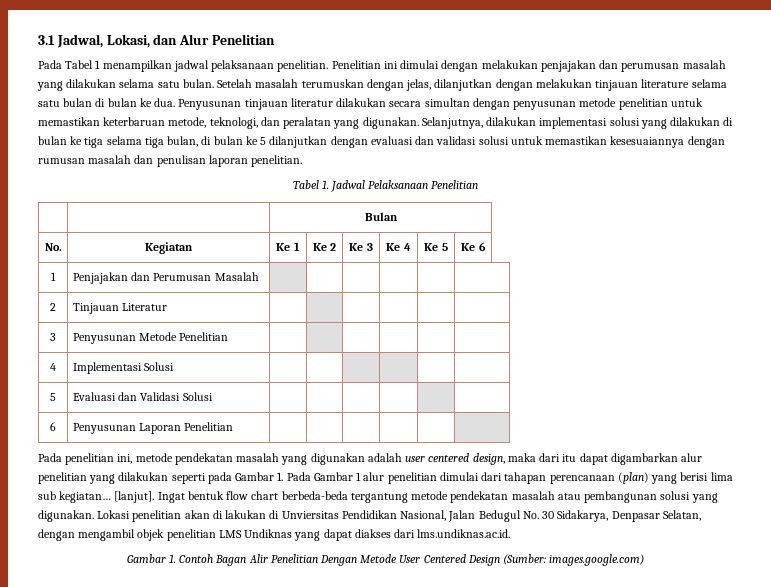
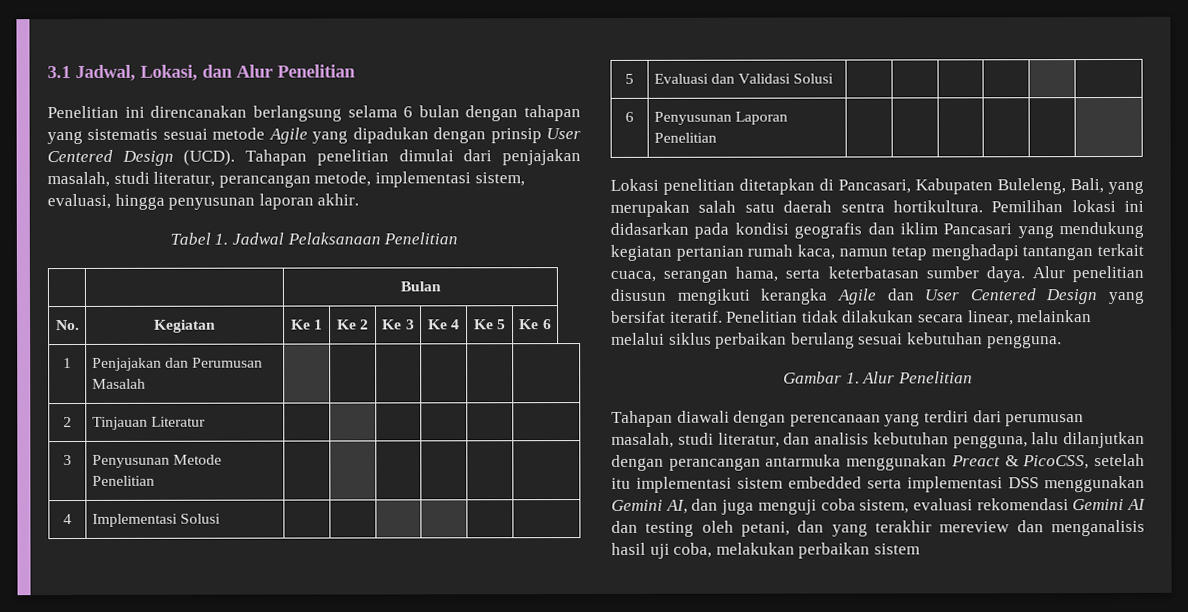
- Pada Tabel 1 menampilkan jadwal pelaksanaan penelitian. Penelitian ini dimulai dengan melakukan penjajakan dan perumusan masalah yang dilakukan selama satu bulan. Setelah masalah terumuskan dengan jelas, dilanjutkan dengan melakukan tinjauan literature selama satu bulan di bulan ke dua. Penyusunan tinjauan literatur dilakukan secara simultan dengan penyusunan metode penelitian untuk memastikan keterbaruan metode, teknologi, dan peralatan yang digunakan. Selanjutnya, dilakukan implementasi solusi yang dilakukan di bulan ke tiga selama tiga bulan, di bulan ke 5 dilanjutkan dengan evaluasi dan validasi solusi untuk memastikan kesesuaiannya dengan rumusan masalah dan penulisan laporan penelitian.
+ Penelitian ini direncanakan berlangsung selama 6 bulan dengan tahapan yang sistematis sesuai metode Agile yang dipadukan dengan prinsip User Centered Design (UCD). Tahapan penelitian dimulai dari penjajakan masalah, studi literatur, perancangan metode, implementasi sistem, evaluasi, hingga penyusunan laporan akhir.
- Pada penelitian ini, metode pendekatan masalah yang digunakan adalah user centered design, maka dari itu dapat digambarkan alur penelitian yang dilakukan seperti pada Gambar 1. Pada Gambar 1 alur penelitian dimulai dari tahapan perencanaan (plan) yang berisi lima sub kegiatan… [lanjut]. Ingat bentuk flow chart berbeda-beda tergantung metode pendekatan masalah atau pembangunan solusi yang digunakan. Lokasi penelitian akan di lakukan di Unviersitas Pendidikan Nasional, Jalan Bedugul No. 30 Sidakarya, Denpasar Selatan, dengan mengambil objek penelitian LMS Undiknas yang dapat diakses dari lms.undiknas.ac.id.
- Gambar 1. Contoh Bagan Alir Penelitian Dengan Metode User Centered Design (Sumber: images.google.com)
+ Lokasi penelitian ditetapkan di Pancasari, Kabupaten Buleleng, Bali, yang merupakan salah satu daerah sentra hortikultura. Pemilihan lokasi ini didasarkan pada kondisi geografis dan iklim Pancasari yang mendukung kegiatan pertanian rumah kaca, namun tetap menghadapi tantangan terkait cuaca, serangan hama, serta keterbatasan sumber daya. Alur penelitian disusun mengikuti kerangka Agile dan User Centered Design yang bersifat iteratif. Penelitian tidak dilakukan secara linear, melainkan melalui siklus perbaikan berulang sesuai kebutuhan pengguna.
+ Gambar 1. Alur Penelitian
+ Tahapan diawali dengan perencanaan yang terdiri dari perumusan masalah, studi literatur, dan analisis kebutuhan pengguna, lalu dilanjutkan dengan perancangan antarmuka menggunakan Preact & PicoCSS, setelah itu implementasi sistem embedded serta implementasi DSS menggunakan Gemini AI, dan juga menguji coba sistem, evaluasi rekomendasi Gemini AI dan testing oleh petani, dan yang terakhir mereview dan menganalisis hasil uji coba, melakukan perbaikan sistem

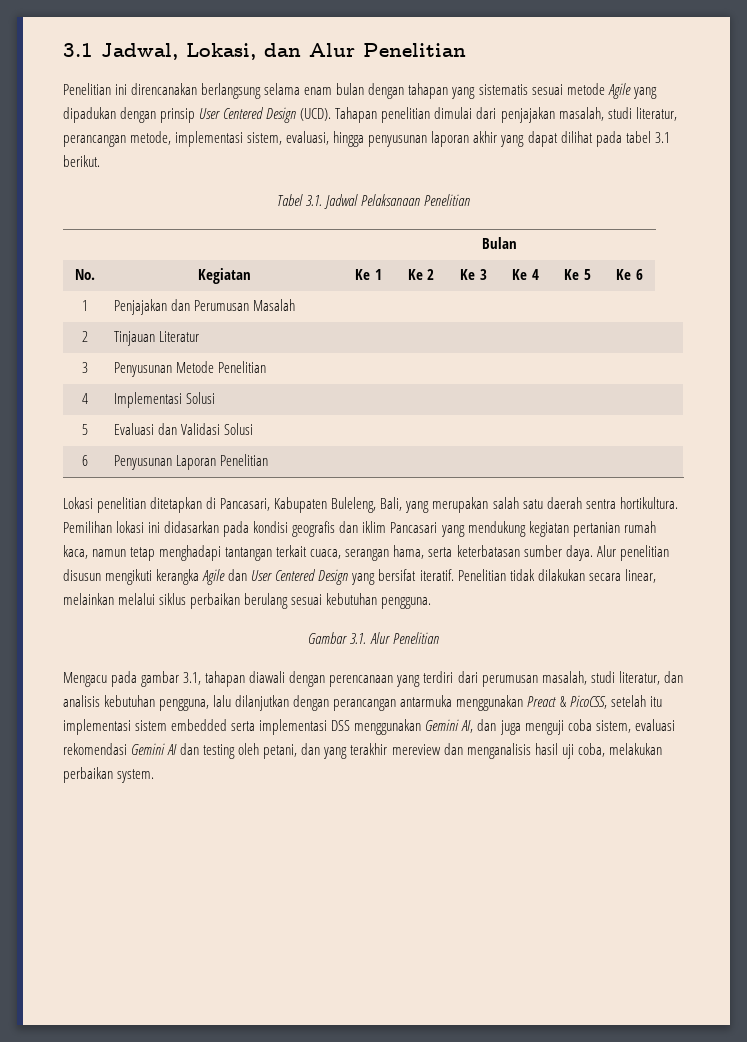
- Penelitian ini direncanakan berlangsung selama 6 bulan dengan tahapan yang sistematis sesuai metode Agile yang dipadukan dengan prinsip User Centered Design (UCD).
+ Penelitian ini direncanakan berlangsung selama enam bulan dengan tahapan yang sistematis sesuai metode Agile yang dipadukan dengan prinsip User Centered Design (UCD).
- Tahapan penelitian dimulai dari penjajakan masalah, studi literatur, perancangan metode, implementasi sistem, evaluasi, hingga penyusunan laporan akhir.
+ Tahapan penelitian dimulai dari penjajakan masalah, studi literatur, perancangan metode, implementasi sistem, evaluasi, hingga penyusunan laporan akhir yang dapat dilihat pada tabel 3.1 berikut.
- Tabel 1. Jadwal Pelaksanaan Penelitian
+ Tabel 3.1. Jadwal Pelaksanaan Penelitian
- Gambar 1. Alur Penelitian
- Tahapan diawali dengan perencanaan yang terdiri dari perumusan masalah, studi literatur, dan analisis kebutuhan pengguna, lalu dilanjutkan dengan perancangan antarmuka menggunakan Preact & PicoCSS, setelah itu implementasi sistem embedded serta implementasi DSS menggunakan Gemini AI, dan juga menguji coba sistem, evaluasi rekomendasi Gemini AI dan testing oleh petani, dan yang terakhir mereview dan menganalisis hasil uji coba, melakukan perbaikan sistem
+ Gambar 3.1. Alur Penelitian
+ Mengacu pada gambar 3.1, tahapan diawali dengan perencanaan yang terdiri dari perumusan masalah, studi literatur, dan analisis kebutuhan pengguna, lalu dilanjutkan dengan perancangan antarmuka menggunakan Preact & PicoCSS, setelah itu implementasi sistem embedded serta implementasi DSS menggunakan Gemini AI, dan juga menguji coba sistem, evaluasi rekomendasi Gemini AI dan testing oleh petani, dan yang terakhir mereview dan menganalisis hasil uji coba, melakukan perbaikan system.

